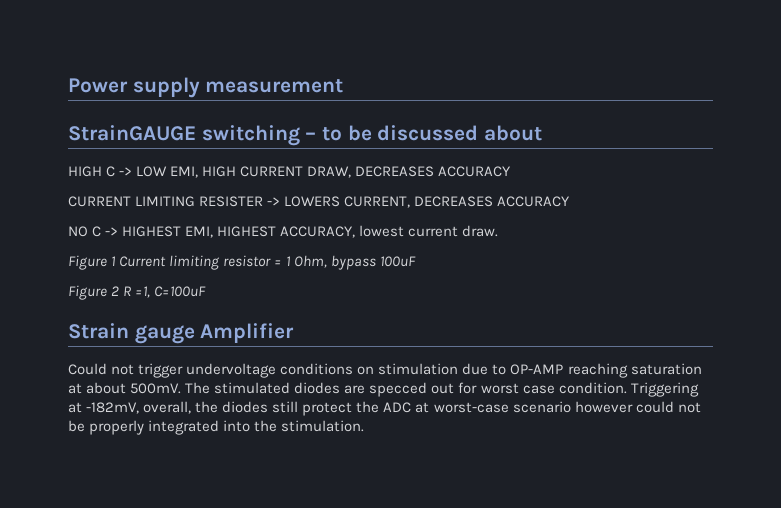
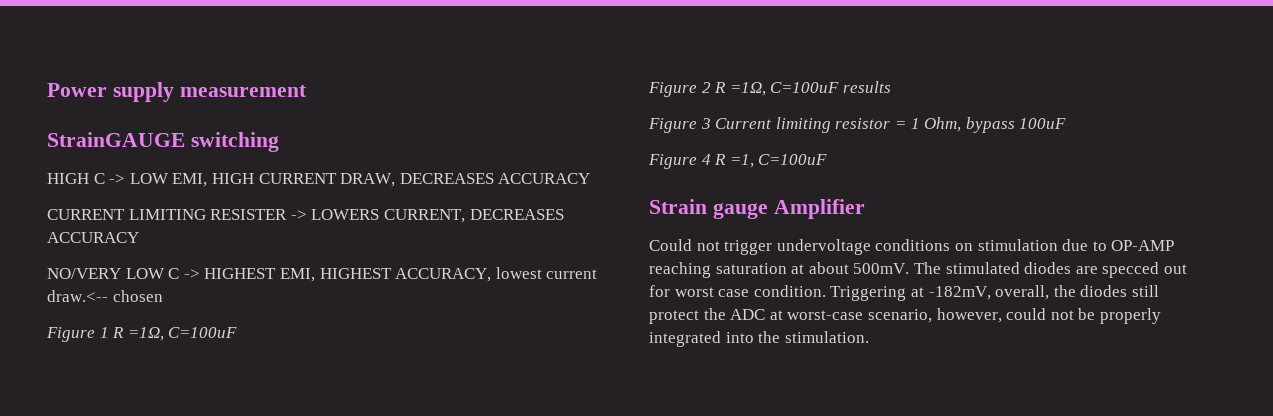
- StrainGAUGE switching – to be discussed about
+ StrainGAUGE switching
- NO C -> HIGHEST EMI, HIGHEST ACCURACY, lowest current draw.
+ NO/VERY LOW C -> HIGHEST EMI, HIGHEST ACCURACY, lowest current draw.<-- chosen
- Figure 1 Current limiting resistor = 1 Ohm, bypass 100uF
+ Figure 1 R =1Ω, C=100uF
+ Figure 2 R =1Ω, C=100uF results
+ Figure 3 Current limiting resistor = 1 Ohm, bypass 100uF
- Figure 2 R =1, C=100uF
+ Figure 4 R =1, C=100uF
- Triggering at -182mV, overall, the diodes still protect the ADC at worst-case scenario however could not be properly integrated into the stimulation.
+ Triggering at -182mV, overall, the diodes still protect the ADC at worst-case scenario, however, could not be properly integrated into the stimulation.

